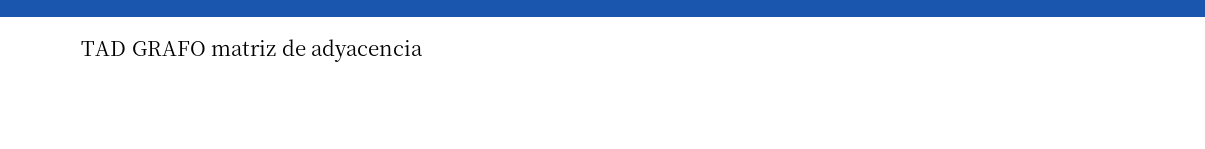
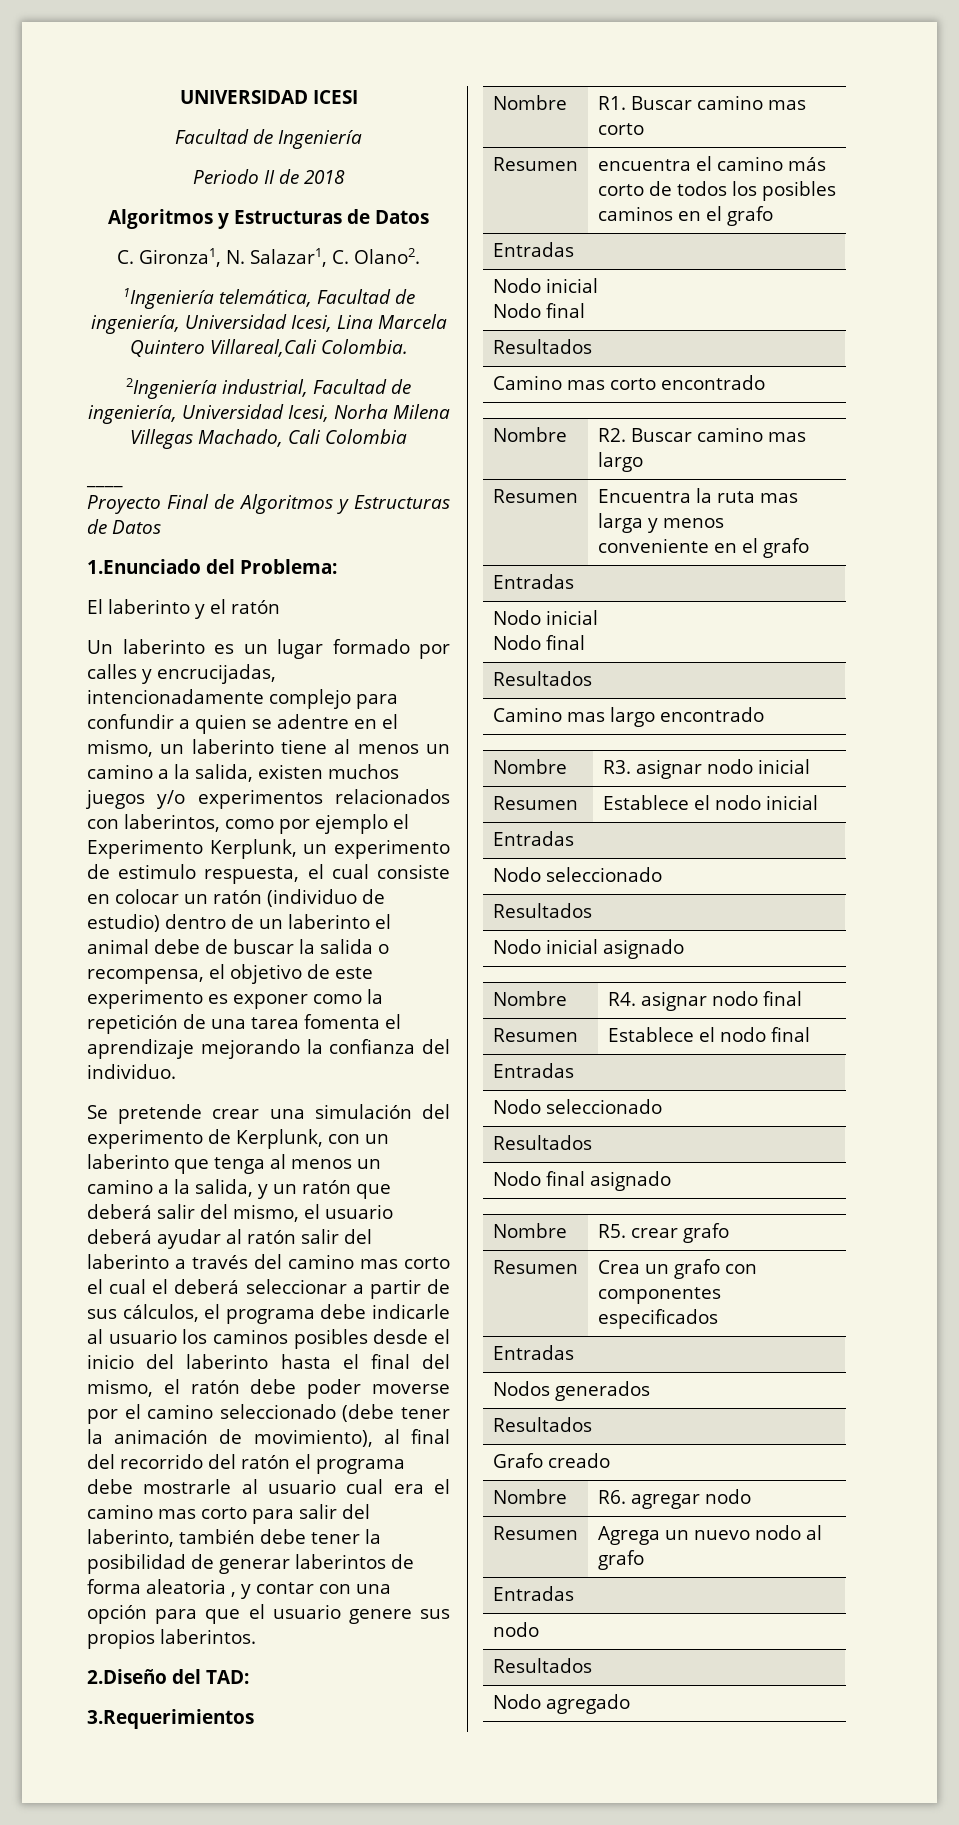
- TAD GRAFO matriz de adyacencia
+ UNIVERSIDAD ICESI
+ Facultad de Ingeniería
+ Periodo II de 2018
+ Algoritmos y Estructuras de Datos
+ C. Gironza1, N. Salazar1, C. Olano2.
+ 1Ingeniería telemática, Facultad de ingeniería, Universidad Icesi, Lina Marcela Quintero Villareal,Cali Colombia.
+ 2Ingeniería industrial, Facultad de ingeniería, Universidad Icesi, Norha Milena Villegas Machado, Cali Colombia
+ ____
+ Proyecto Final de Algoritmos y Estructuras de Datos
+ 1.Enunciado del Problema:
+ El laberinto y el ratón
+ Un laberinto es un lugar formado por calles y encrucijadas, intencionadamente complejo para confundir a quien se adentre en el mismo, un laberinto tiene al menos un camino a la salida, existen muchos juegos y/o experimentos relacionados con laberintos, como por ejemplo el Experimento Kerplunk, un experimento de estimulo respuesta, el cual consiste en colocar un ratón (individuo de estudio) dentro de un laberinto el animal debe de buscar la salida o recompensa, el objetivo de este experimento es exponer como la repetición de una tarea fomenta el aprendizaje mejorando la confianza del individuo.
+ Se pretende crear una simulación del experimento de Kerplunk, con un laberinto que tenga al menos un camino a la salida, y un ratón que deberá salir del mismo, el usuario deberá ayudar al ratón salir del laberinto a través del camino mas corto el cual el deberá seleccionar a partir de sus cálculos, el programa debe indicarle al usuario los caminos posibles desde el inicio del laberinto hasta el final del mismo, el ratón debe poder moverse por el camino seleccionado (debe tener la animación de movimiento), al final del recorrido del ratón el programa debe mostrarle al usuario cual era el camino mas corto para salir del laberinto, también debe tener la posibilidad de generar laberintos de forma aleatoria , y contar con una opción para que el usuario genere sus propios laberintos.
+ 2.Diseño del TAD:
+ 3.Requerimientos
+ Nombre | R1. Buscar camino mas corto
+ Resumen | encuentra el camino más corto de todos los posibles caminos en el grafo
+ Entradas
+ Nodo inicial
+ Nodo final
+ Resultados
+ Camino mas corto encontrado
+ Nombre | R2. Buscar camino mas largo
+ Resumen | Encuentra la ruta mas larga y menos conveniente en el grafo
+ Entradas
+ Nodo inicial
+ Nodo final
+ Resultados
+ Camino mas largo encontrado
+ Nombre | R3. asignar nodo inicial
+ Resumen | Establece el nodo inicial
+ Entradas
+ Nodo seleccionado
+ Resultados
+ Nodo inicial asignado
+ Nombre | R4. asignar nodo final
+ Resumen | Establece el nodo final
+ Entradas
+ Nodo seleccionado
+ Resultados
+ Nodo final asignado
+ Nombre | R5. crear grafo
+ Resumen | Crea un grafo con componentes especificados
+ Entradas
+ Nodos generados
+ Resultados
+ Grafo creado
+ Nombre | R6. agregar nodo
+ Resumen | Agrega un nuevo nodo al grafo
+ Entradas
+ nodo
+ Resultados
+ Nodo agregado

